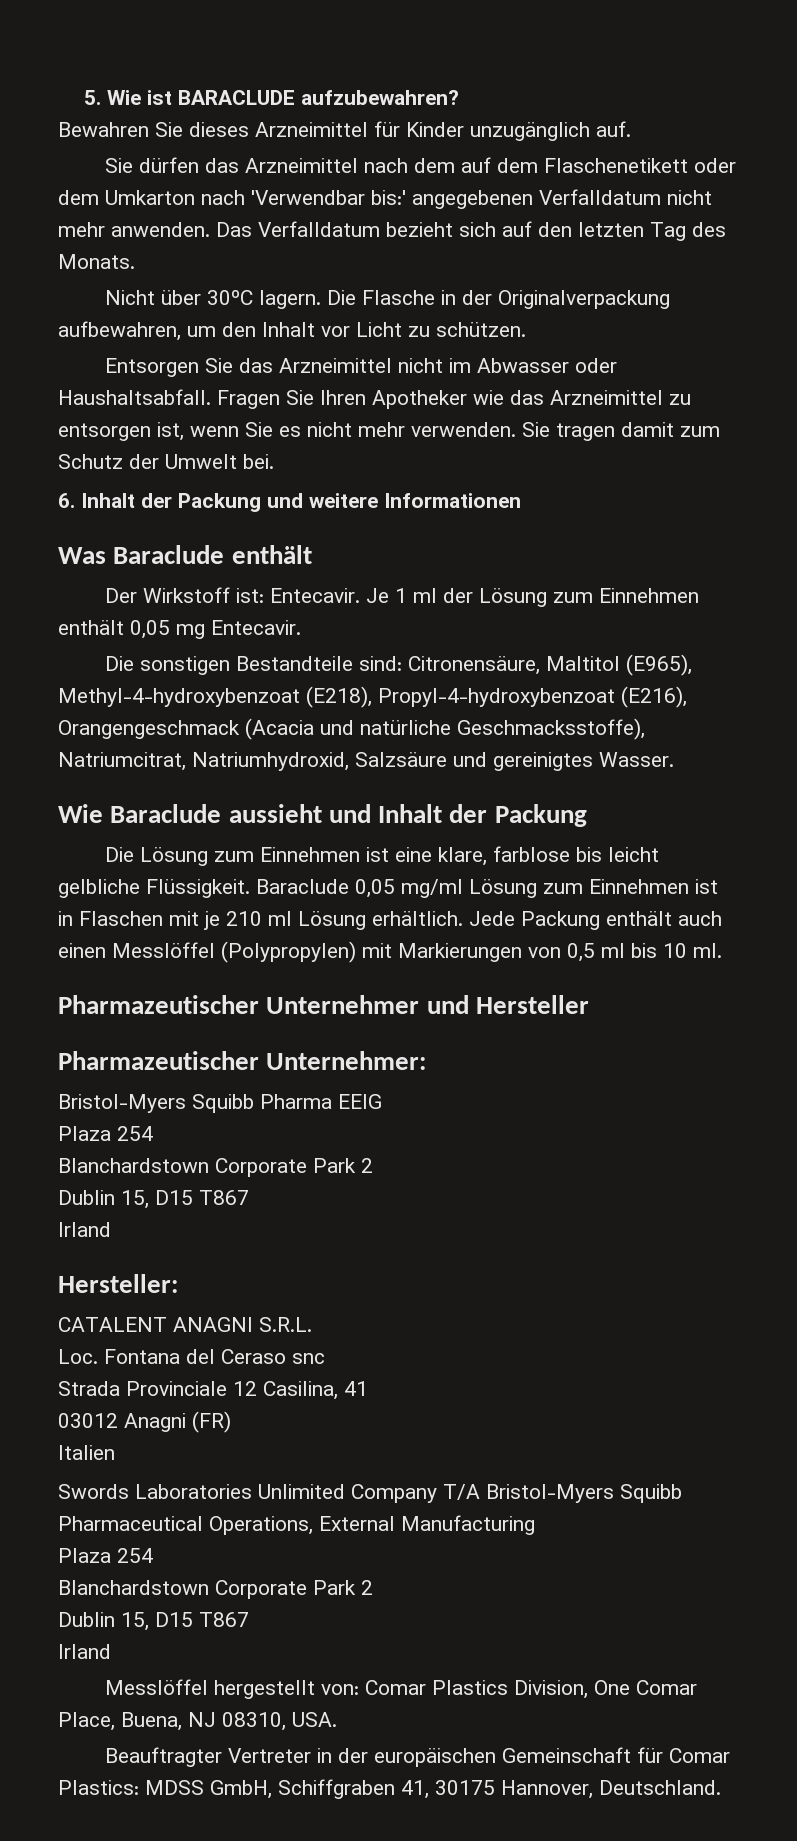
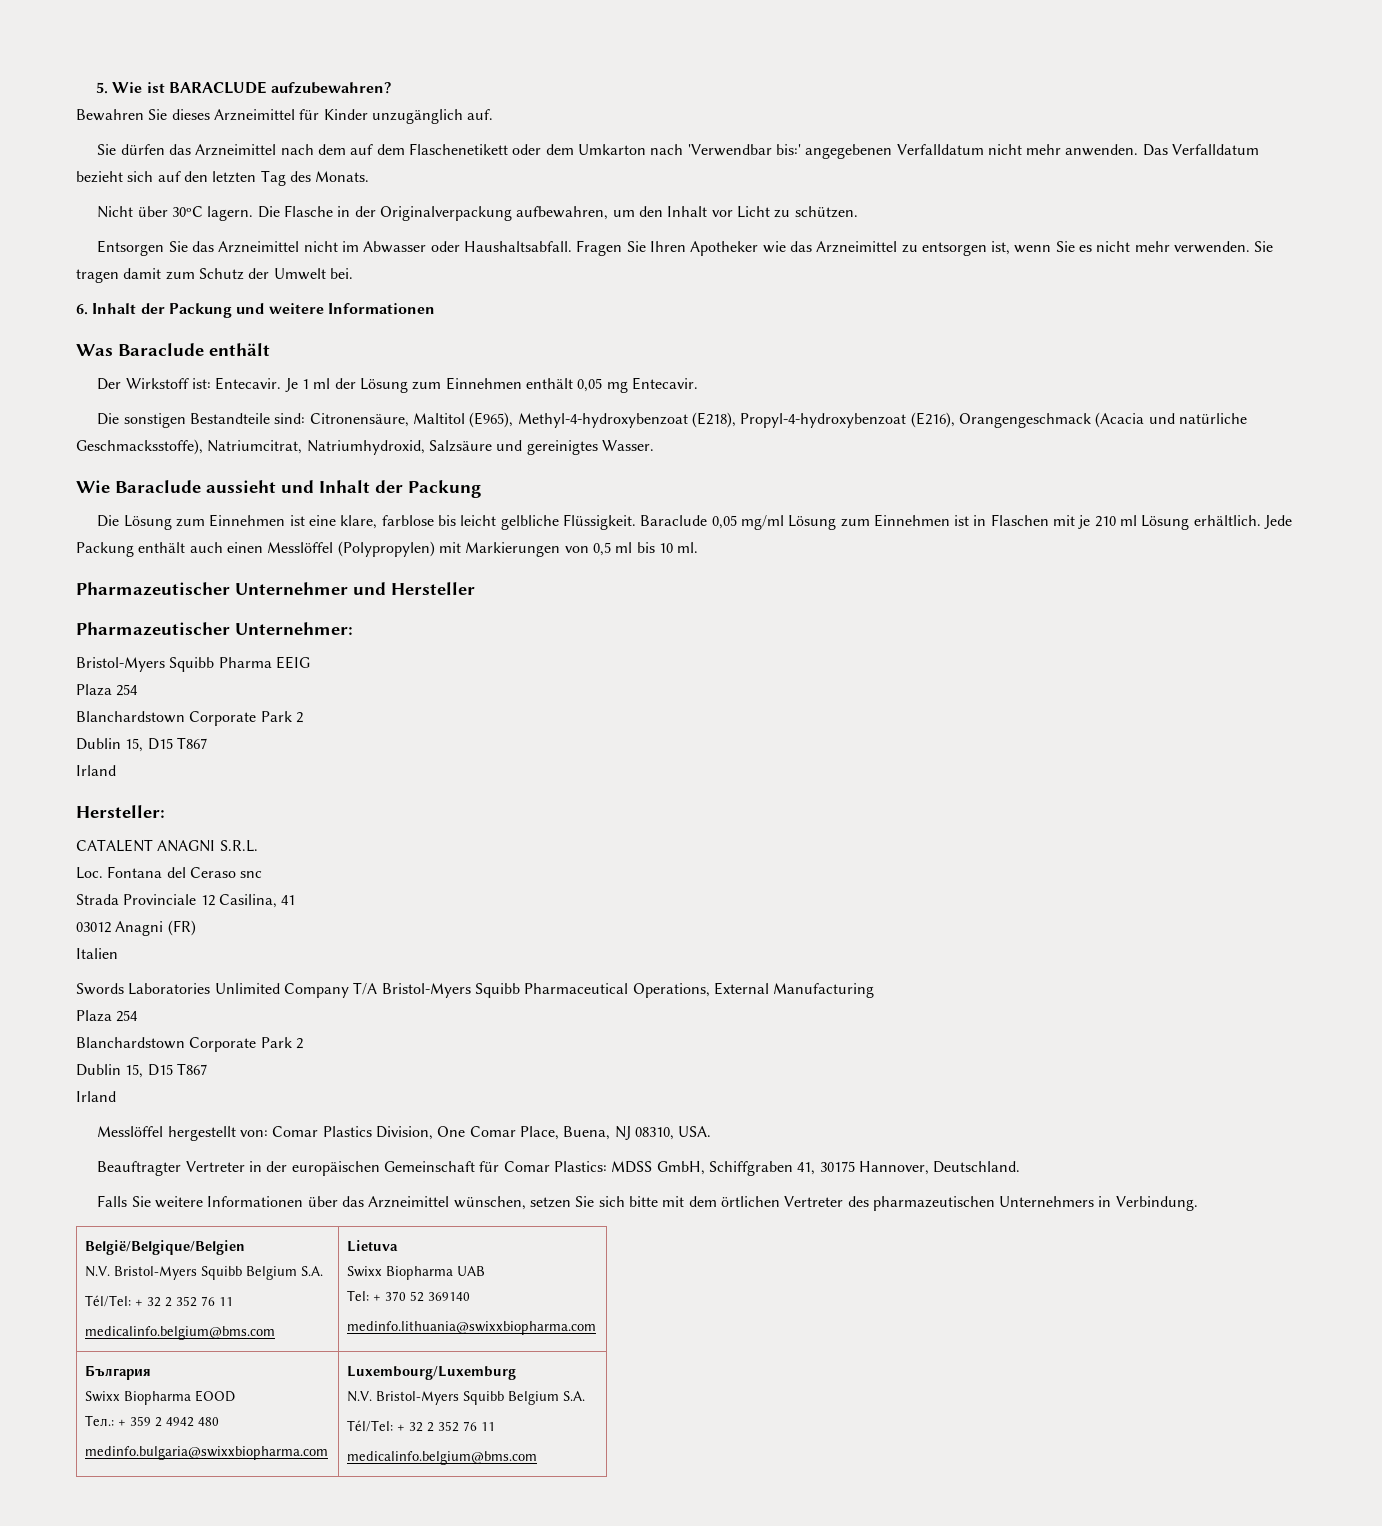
+ Falls Sie weitere Informationen über das Arzneimittel wünschen, setzen Sie sich bitte mit dem örtlichen Vertreter des pharmazeutischen Unternehmers in Verbindung.
+ België/Belgique/Belgien
+ N.V. Bristol-Myers Squibb Belgium S.A.
+ Tél/Tel: + 32 2 352 76 11
+ medicalinfo.belgium@bms.com | Lietuva
+ Swixx Biopharma UAB
+ Tel: + 370 52 369140
+ medinfo.lithuania@swixxbiopharma.com
+ България
+ Swixx Biopharma EOOD
+ Teл.: + 359 2 4942 480
+ medinfo.bulgaria@swixxbiopharma.com | Luxembourg/Luxemburg
+ N.V. Bristol-Myers Squibb Belgium S.A.
+ Tél/Tel: + 32 2 352 76 11
+ medicalinfo.belgium@bms.com

